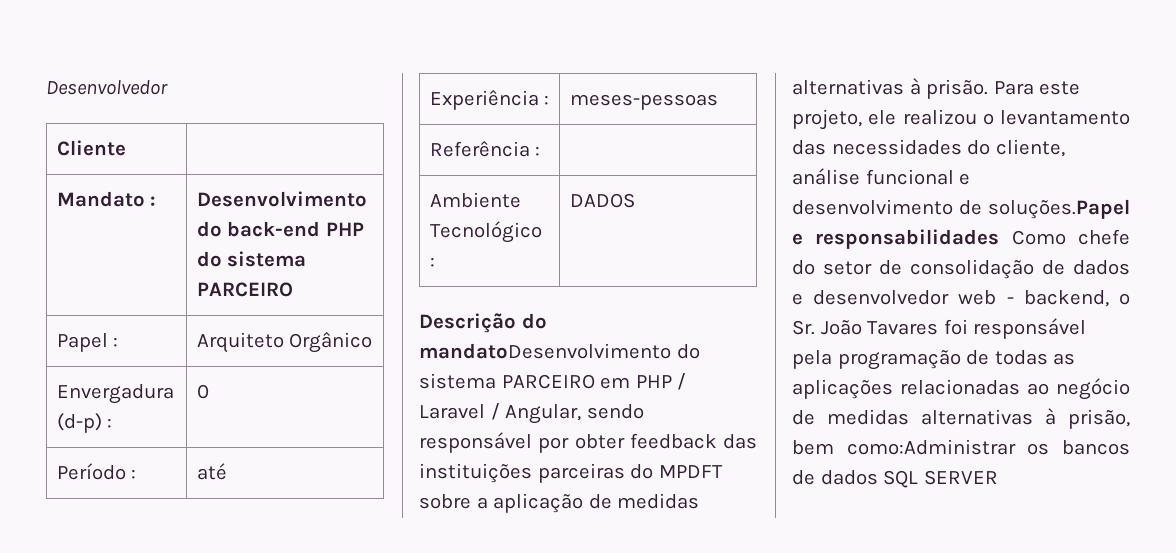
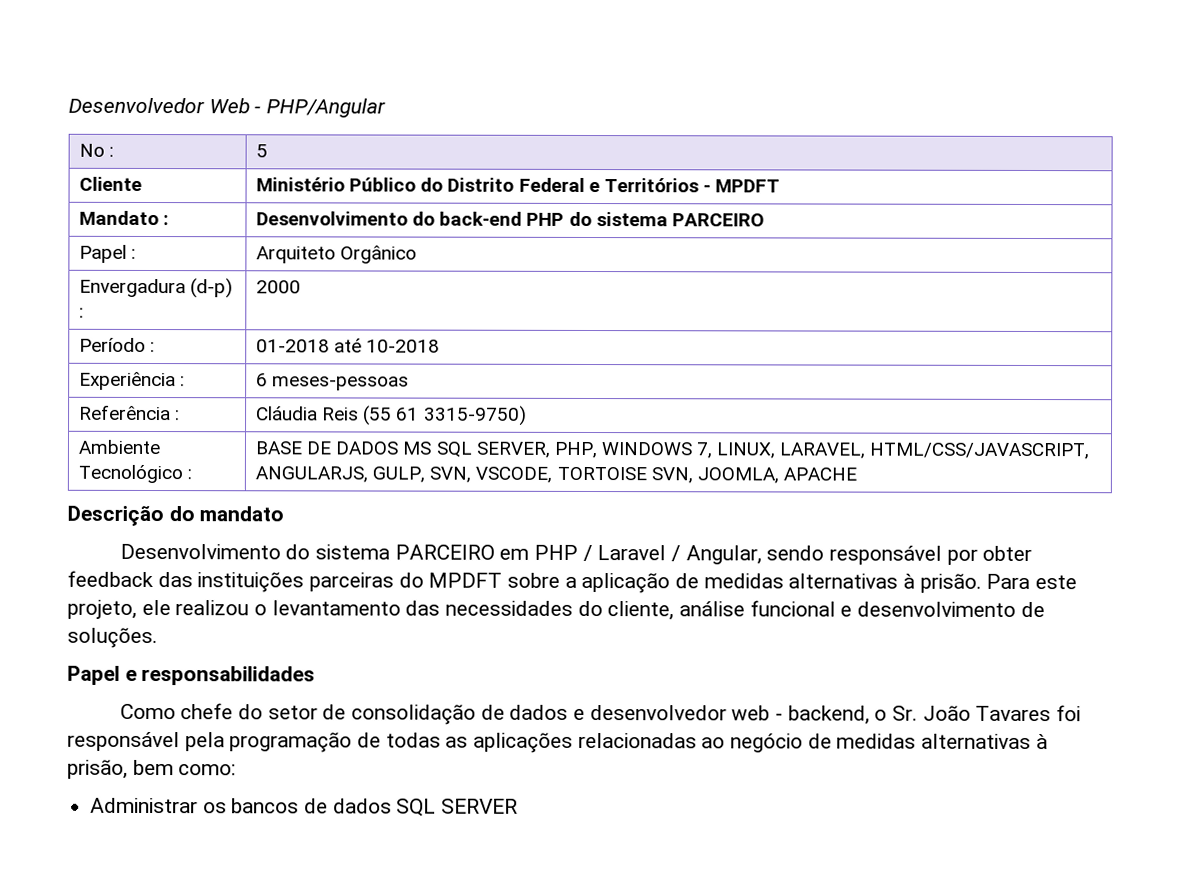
- Desenvolvedor
- Cliente |
+ Desenvolvedor Web - PHP/Angular
+ No : | 5
+ Cliente | Ministério Público do Distrito Federal e Territórios - MPDFT
- Envergadura (d-p) : | 0
+ Envergadura (d-p) : | 2000
- Período : | até
+ Período : | 01-2018 até 10-2018
- Experiência : | meses-pessoas
+ Experiência : | 6 meses-pessoas
- Referência : |
+ Referência : | Cláudia Reis (55 61 3315-9750)
- Ambiente Tecnológico : | DADOS
+ Ambiente Tecnológico : | BASE DE DADOS MS SQL SERVER, PHP, WINDOWS 7, LINUX, LARAVEL, HTML/CSS/JAVASCRIPT, ANGULARJS, GULP, SVN, VSCODE, TORTOISE SVN, JOOMLA, APACHE
- Descrição do mandatoDesenvolvimento do sistema PARCEIRO em PHP / Laravel / Angular, sendo responsável por obter feedback das instituições parceiras do MPDFT sobre a aplicação de medidas alternativas à prisão.
+ Descrição do mandato
+ Desenvolvimento do sistema PARCEIRO em PHP / Laravel / Angular, sendo responsável por obter feedback das instituições parceiras do MPDFT sobre a aplicação de medidas alternativas à prisão.
- Para este projeto, ele realizou o levantamento das necessidades do cliente, análise funcional e desenvolvimento de soluções.Papel e responsabilidades Como chefe do setor de consolidação de dados e desenvolvedor web - backend, o Sr. João Tavares foi responsável pela programação de todas as aplicações relacionadas ao negócio de medidas alternativas à prisão, bem como:Administrar os bancos de dados SQL SERVER
+ Para este projeto, ele realizou o levantamento das necessidades do cliente, análise funcional e desenvolvimento de soluções.
+ Papel e responsabilidades
+ Como chefe do setor de consolidação de dados e desenvolvedor web - backend, o Sr. João Tavares foi responsável pela programação de todas as aplicações relacionadas ao negócio de medidas alternativas à prisão, bem como:
+ Administrar os bancos de dados SQL SERVER

